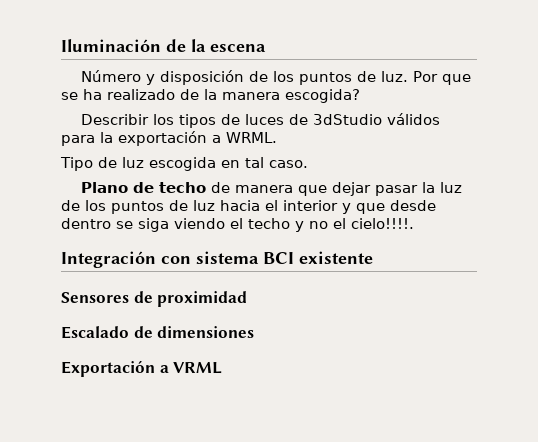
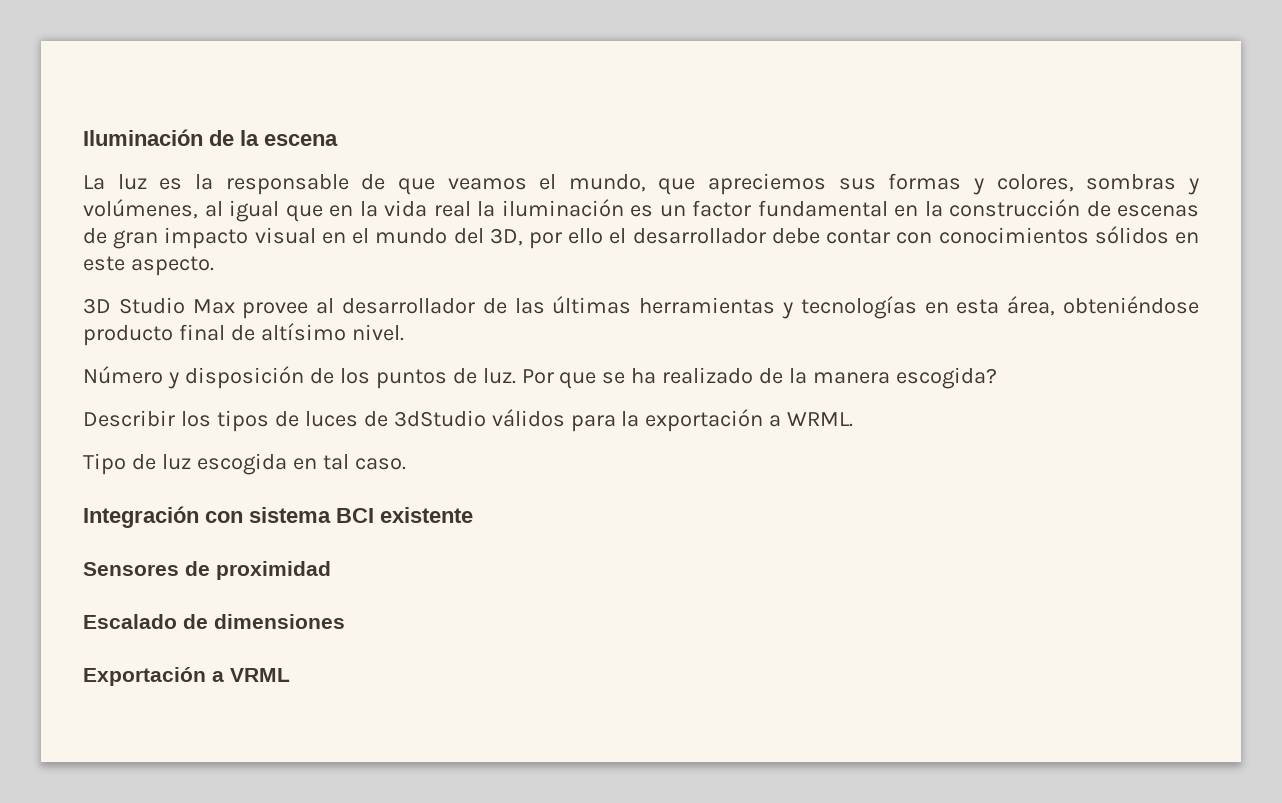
+ La luz es la responsable de que veamos el mundo, que apreciemos sus formas y colores, sombras y volúmenes, al igual que en la vida real la iluminación es un factor fundamental en la construcción de escenas de gran impacto visual en el mundo del 3D, por ello el desarrollador debe contar con conocimientos sólidos en este aspecto.
+ 3D Studio Max provee al desarrollador de las últimas herramientas y tecnologías en esta área, obteniéndose producto final de altísimo nivel.
- Plano de techo de manera que dejar pasar la luz de los puntos de luz hacia el interior y que desde dentro se siga viendo el techo y no el cielo!!!!.

